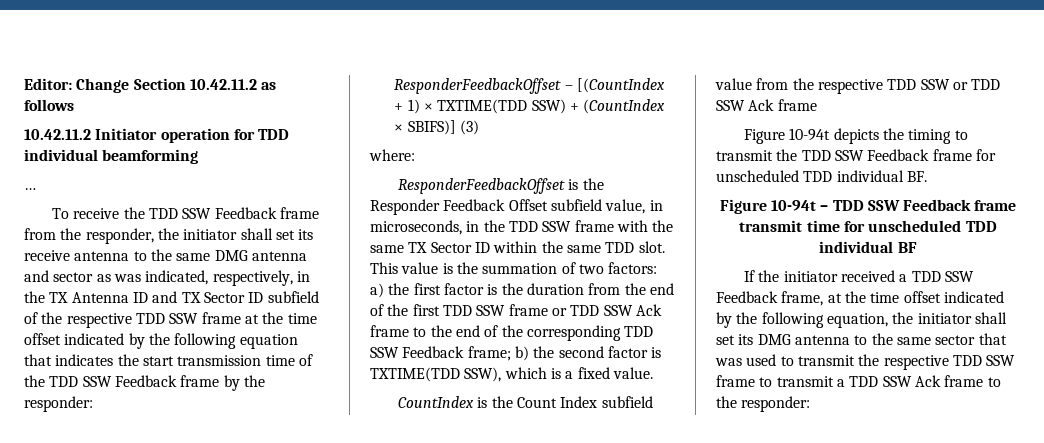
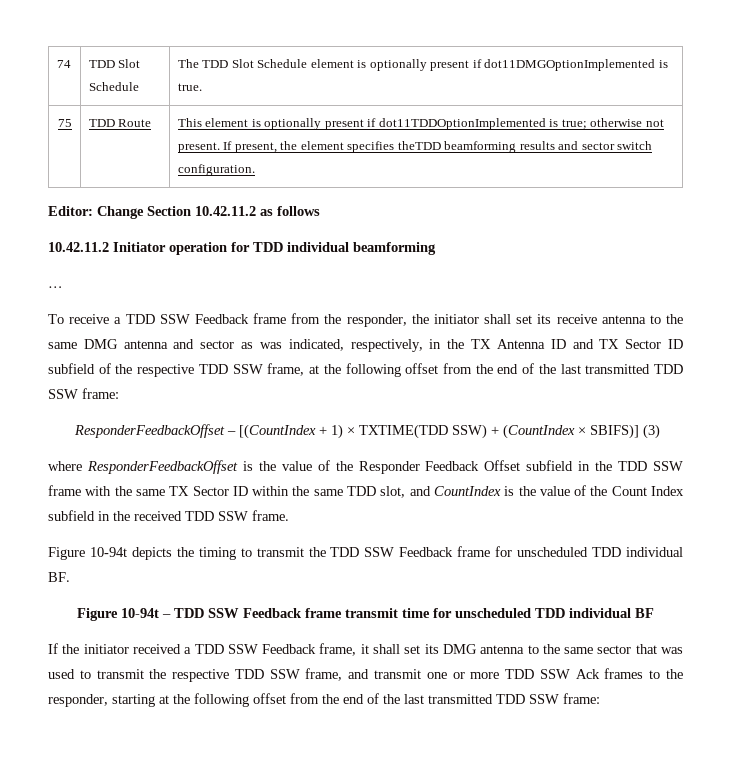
+ 74 | TDD Slot Schedule | The TDD Slot Schedule element is optionally present if dot11DMGOptionImplemented is true.
+ 75 | TDD Route | This element is optionally present if dot11TDDOptionImplemented is true; otherwise not present. If present, the element specifies theTDD beamforming results and sector switch configuration.
- To receive the TDD SSW Feedback frame from the responder, the initiator shall set its receive antenna to the same DMG antenna and sector as was indicated, respectively, in the TX Antenna ID and TX Sector ID subfield of the respective TDD SSW frame at the time offset indicated by the following equation that indicates the start transmission time of the TDD SSW Feedback frame by the responder:
+ To receive a TDD SSW Feedback frame from the responder, the initiator shall set its receive antenna to the same DMG antenna and sector as was indicated, respectively, in the TX Antenna ID and TX Sector ID subfield of the respective TDD SSW frame, at the following offset from the end of the last transmitted TDD SSW frame:
- where:
- ResponderFeedbackOffset is the Responder Feedback Offset subfield value, in microseconds, in the TDD SSW frame with the same TX Sector ID within the same TDD slot. This value is the summation of two factors: a) the first factor is the duration from the end of the first TDD SSW frame or TDD SSW Ack frame to the end of the corresponding TDD SSW Feedback frame; b) the second factor is TXTIME(TDD SSW), which is a fixed value.
- CountIndex is the Count Index subfield value from the respective TDD SSW or TDD SSW Ack frame
+ where ResponderFeedbackOffset is the value of the Responder Feedback Offset subfield in the TDD SSW frame with the same TX Sector ID within the same TDD slot, and CountIndex is the value of the Count Index subfield in the received TDD SSW frame.
- If the initiator received a TDD SSW Feedback frame, at the time offset indicated by the following equation, the initiator shall set its DMG antenna to the same sector that was used to transmit the respective TDD SSW frame to transmit a TDD SSW Ack frame to the responder:
+ If the initiator received a TDD SSW Feedback frame, it shall set its DMG antenna to the same sector that was used to transmit the respective TDD SSW frame, and transmit one or more TDD SSW Ack frames to the responder, starting at the following offset from the end of the last transmitted TDD SSW frame:

